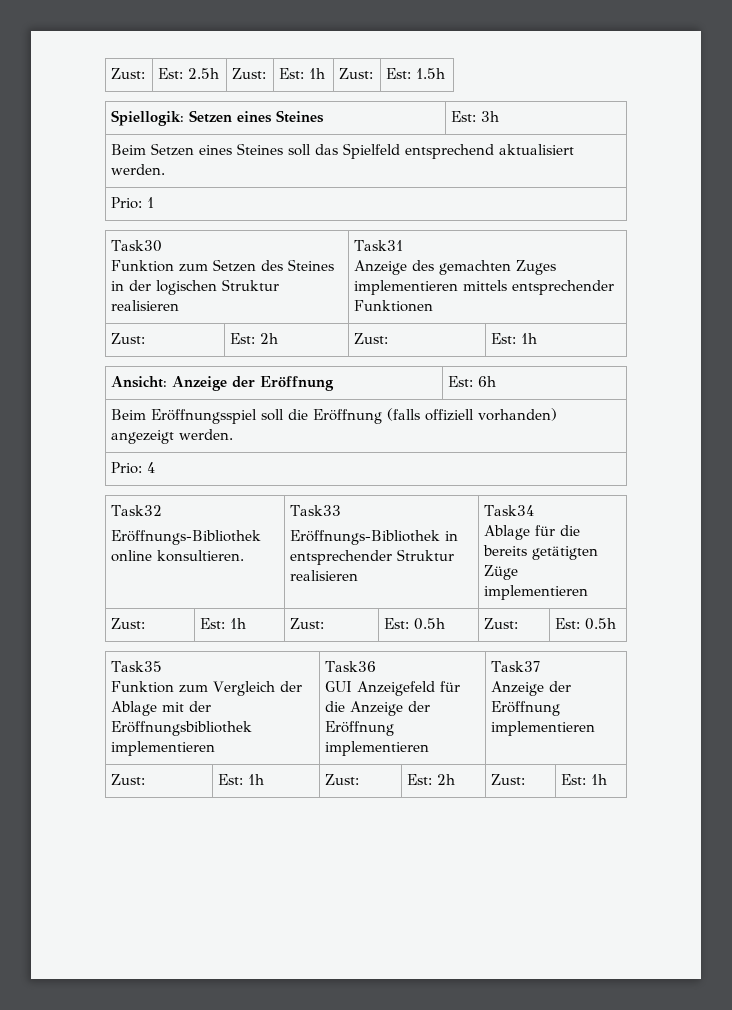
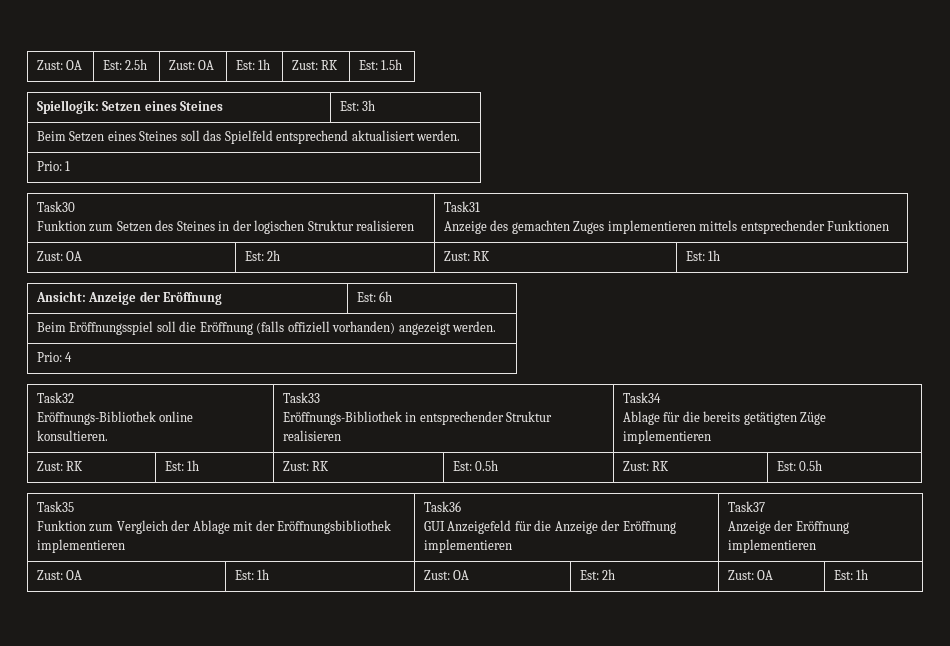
- Zust: | Est: 2.5h | Zust: | Est: 1h | Zust: | Est: 1.5h
+ Zust: OA | Est: 2.5h | Zust: OA | Est: 1h | Zust: RK | Est: 1.5h
  Task30
  Funktion zum Setzen des Steines in der logischen Struktur realisieren | Task31
  Anzeige des gemachten Zuges implementieren mittels entsprechender Funktionen
- Zust: | Est: 2h | Zust: | Est: 1h
+ Zust: OA | Est: 2h | Zust: RK | Est: 1h
- Zust: | Est: 1h | Zust: | Est: 0.5h | Zust: | Est: 0.5h
+ Zust: RK | Est: 1h | Zust: RK | Est: 0.5h | Zust: RK | Est: 0.5h
- Zust: | Est: 1h | Zust: | Est: 2h | Zust: | Est: 1h
+ Zust: OA | Est: 1h | Zust: OA | Est: 2h | Zust: OA | Est: 1h

